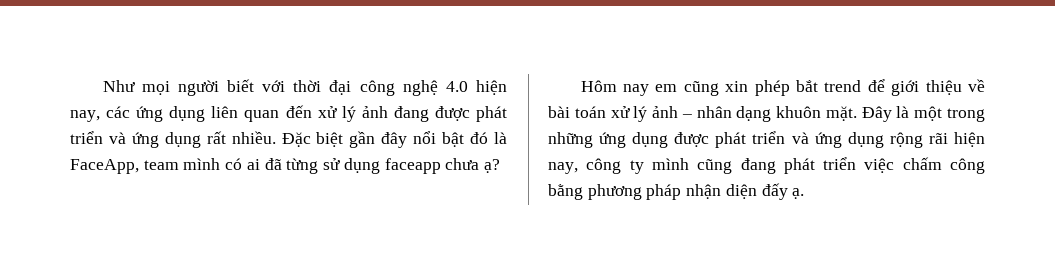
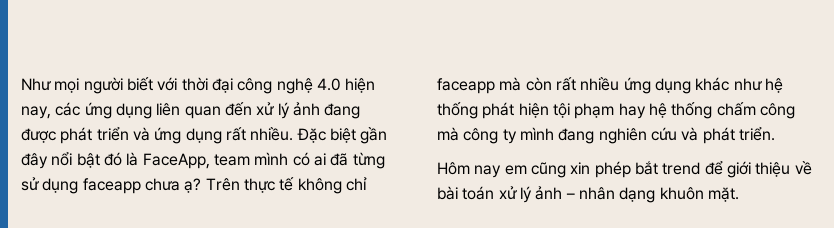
+ Trên thực tế không chỉ faceapp mà còn rất nhiều ứng dụng khác như hệ thống phát hiện tội phạm hay hệ thống chấm công mà công ty mình đang nghiên cứu và phát triển.
- Đây là một trong những ứng dụng được phát triển và ứng dụng rộng rãi hiện nay, công ty mình cũng đang phát triển việc chấm công bằng phương pháp nhận diện đấy ạ.

